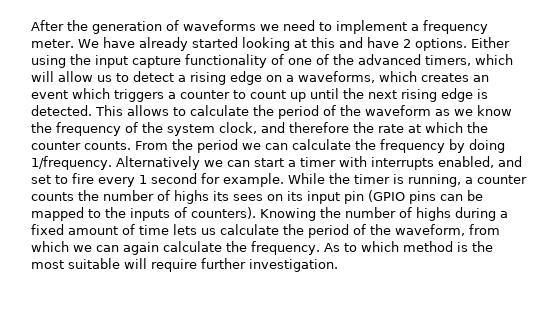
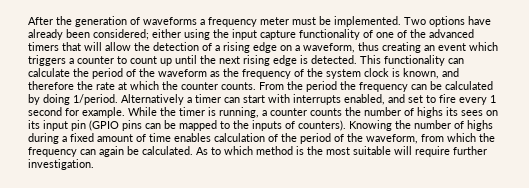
- After the generation of waveforms we need to implement a frequency meter. We have already started looking at this and have 2 options. Either using the input capture functionality of one of the advanced timers, which will allow us to detect a rising edge on a waveforms, which creates an event which triggers a counter to count up until the next rising edge is detected.
+ After the generation of waveforms a frequency meter must be implemented. Two options have already been considered; either using the input capture functionality of one of the advanced timers that will allow the detection of a rising edge on a waveform, thus creating an event which triggers a counter to count up until the next rising edge is detected.
- This allows to calculate the period of the waveform as we know the frequency of the system clock, and therefore the rate at which the counter counts.
+ This functionality can calculate the period of the waveform as the frequency of the system clock is known, and therefore the rate at which the counter counts.
- From the period we can calculate the frequency by doing 1/frequency. Alternatively we can start a timer with interrupts enabled, and set to fire every 1 second for example.
+ From the period the frequency can be calculated by doing 1/period. Alternatively a timer can start with interrupts enabled, and set to fire every 1 second for example.
- Knowing the number of highs during a fixed amount of time lets us calculate the period of the waveform, from which we can again calculate the frequency.
+ Knowing the number of highs during a fixed amount of time enables calculation of the period of the waveform, from which the frequency can again be calculated.

